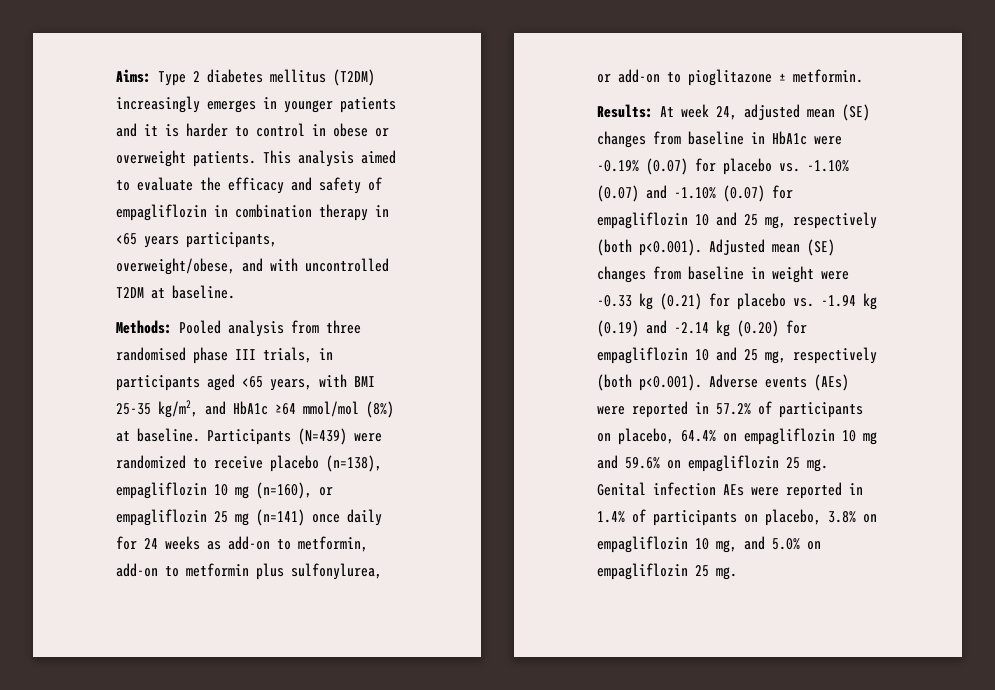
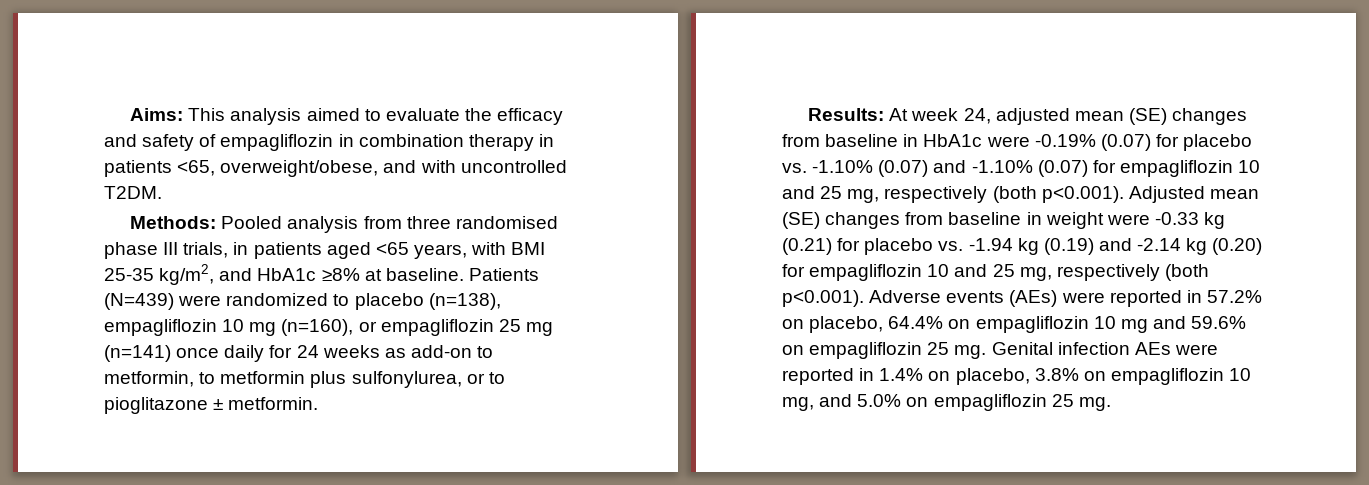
- Aims: Type 2 diabetes mellitus (T2DM) increasingly emerges in younger patients and it is harder to control in obese or overweight patients. This analysis aimed to evaluate the efficacy and safety of empagliflozin in combination therapy in <65 years participants, overweight/obese, and with uncontrolled T2DM at baseline.
+ Aims: This analysis aimed to evaluate the efficacy and safety of empagliflozin in combination therapy in patients <65, overweight/obese, and with uncontrolled T2DM.
- Methods: Pooled analysis from three randomised phase III trials, in participants aged <65 years, with BMI 25-35 kg/m2, and HbA1c ≥64 mmol/mol (8%) at baseline. Participants (N=439) were randomized to receive placebo (n=138), empagliflozin 10 mg (n=160), or empagliflozin 25 mg (n=141) once daily for 24 weeks as add-on to metformin, add-on to metformin plus sulfonylurea, or add-on to pioglitazone ± metformin.
+ Methods: Pooled analysis from three randomised phase III trials, in patients aged <65 years, with BMI 25-35 kg/m2, and HbA1c ≥8% at baseline. Patients (N=439) were randomized to placebo (n=138), empagliflozin 10 mg (n=160), or empagliflozin 25 mg (n=141) once daily for 24 weeks as add-on to metformin, to metformin plus sulfonylurea, or to pioglitazone ± metformin.
- At week 24, adjusted mean (SE) changes from baseline in HbA1c were -0.19% (0.07) for placebo vs. -1.10% (0.07) and -1.10% (0.07) for empagliflozin 10 and 25 mg, respectively (both p<0.001). Adjusted mean (SE) changes from baseline in weight were -0.33 kg (0.21) for placebo vs. -1.94 kg (0.19) and -2.14 kg (0.20) for empagliflozin 10 and 25 mg, respectively (both p<0.001). Adverse events (AEs) were reported in 57.2% of participants on placebo, 64.4% on empagliflozin 10 mg and 59.6% on empagliflozin 25 mg.
+ At week 24, adjusted mean (SE) changes from baseline in HbA1c were -0.19% (0.07) for placebo vs. -1.10% (0.07) and -1.10% (0.07) for empagliflozin 10 and 25 mg, respectively (both p<0.001). Adjusted mean (SE) changes from baseline in weight were -0.33 kg (0.21) for placebo vs. -1.94 kg (0.19) and -2.14 kg (0.20) for empagliflozin 10 and 25 mg, respectively (both p<0.001). Adverse events (AEs) were reported in 57.2% on placebo, 64.4% on empagliflozin 10 mg and 59.6% on empagliflozin 25 mg.
- Genital infection AEs were reported in 1.4% of participants on placebo, 3.8% on empagliflozin 10 mg, and 5.0% on empagliflozin 25 mg.
+ Genital infection AEs were reported in 1.4% on placebo, 3.8% on empagliflozin 10 mg, and 5.0% on empagliflozin 25 mg.

